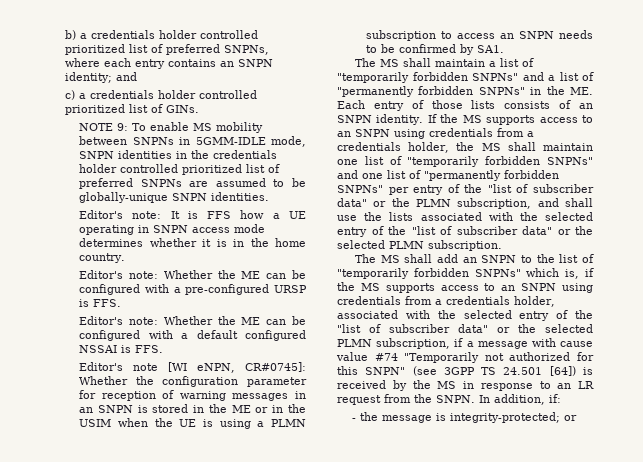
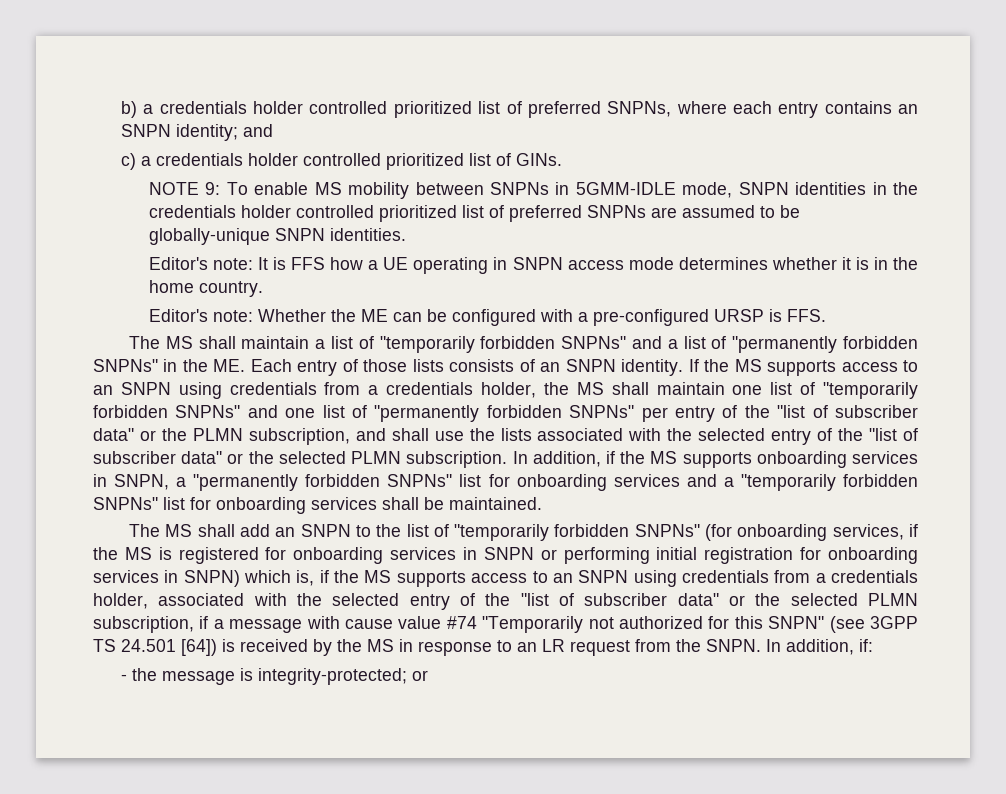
- Editor's note: Whether the ME can be configured with a default configured NSSAI is FFS.
- Editor's note [WI eNPN, CR#0745]: Whether the configuration parameter for reception of warning messages in an SNPN is stored in the ME or in the USIM when the UE is using a PLMN subscription to access an SNPN needs to be confirmed by SA1.
+ In addition, if the MS supports onboarding services in SNPN, a "permanently forbidden SNPNs" list for onboarding services and a "temporarily forbidden SNPNs" list for onboarding services shall be maintained.
- The MS shall add an SNPN to the list of "temporarily forbidden SNPNs" which is, if the MS supports access to an SNPN using credentials from a credentials holder, associated with the selected entry of the "list of subscriber data" or the selected PLMN subscription, if a message with cause value #74 "Temporarily not authorized for this SNPN" (see 3GPP TS 24.501 [64]) is received by the MS in response to an LR request from the SNPN.
+ The MS shall add an SNPN to the list of "temporarily forbidden SNPNs" (for onboarding services, if the MS is registered for onboarding services in SNPN or performing initial registration for onboarding services in SNPN) which is, if the MS supports access to an SNPN using credentials from a credentials holder, associated with the selected entry of the "list of subscriber data" or the selected PLMN subscription, if a message with cause value #74 "Temporarily not authorized for this SNPN" (see 3GPP TS 24.501 [64]) is received by the MS in response to an LR request from the SNPN.

